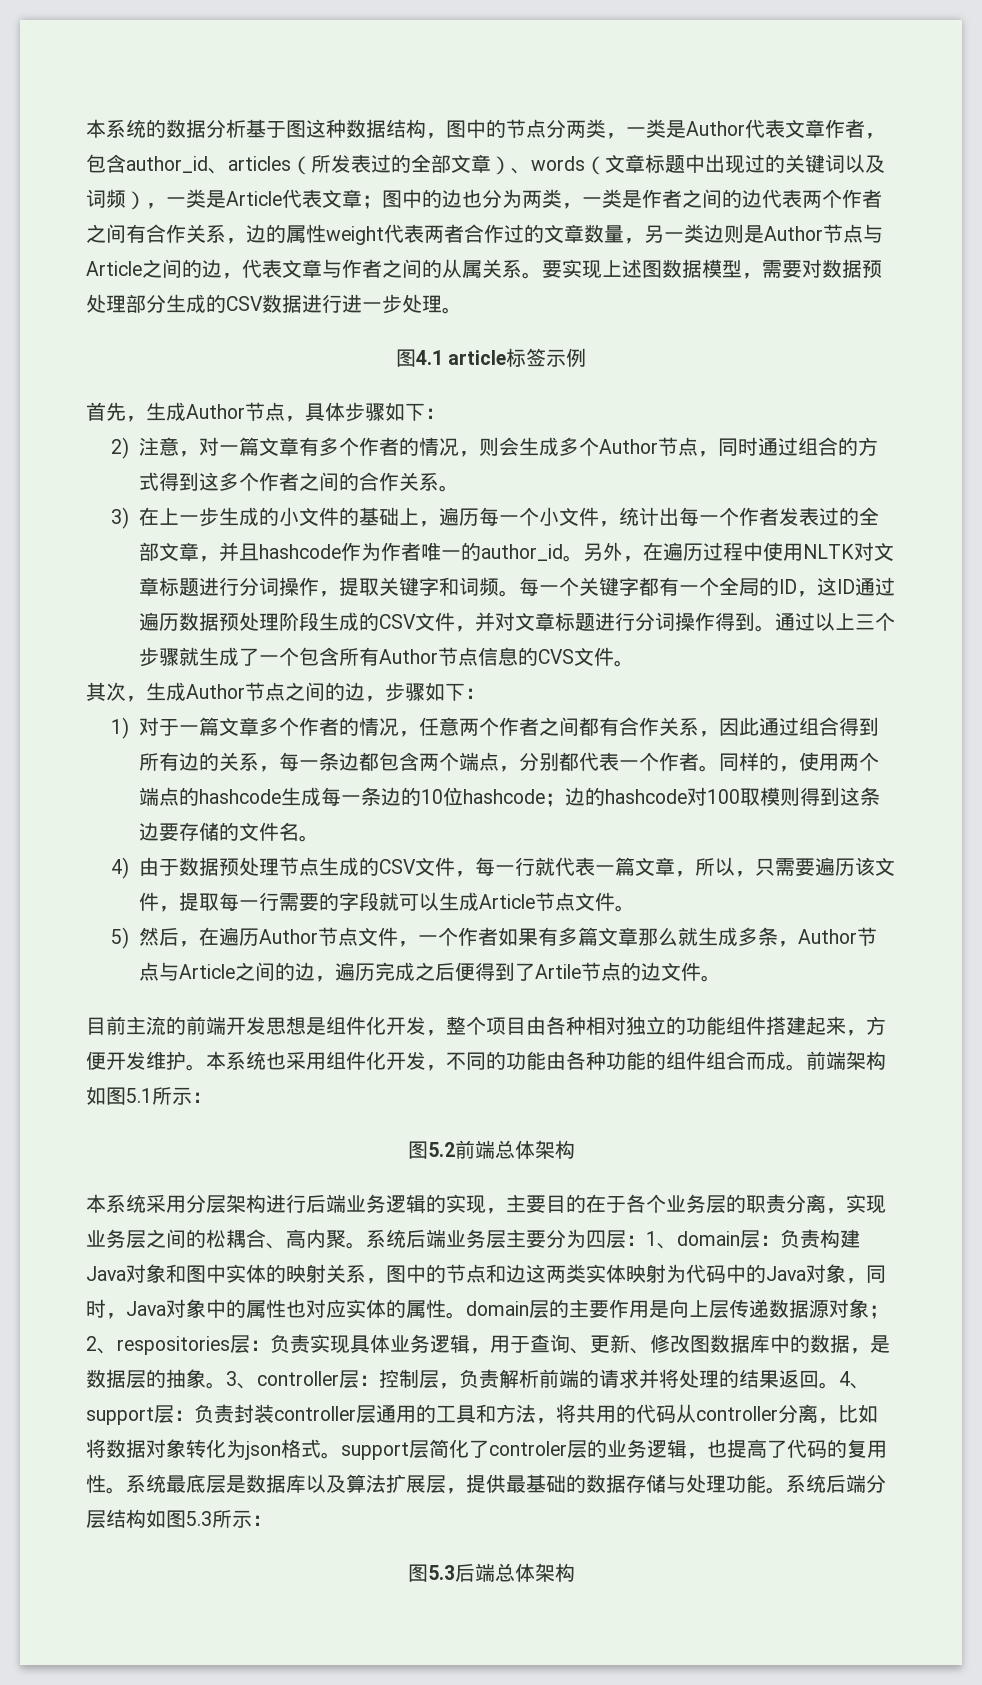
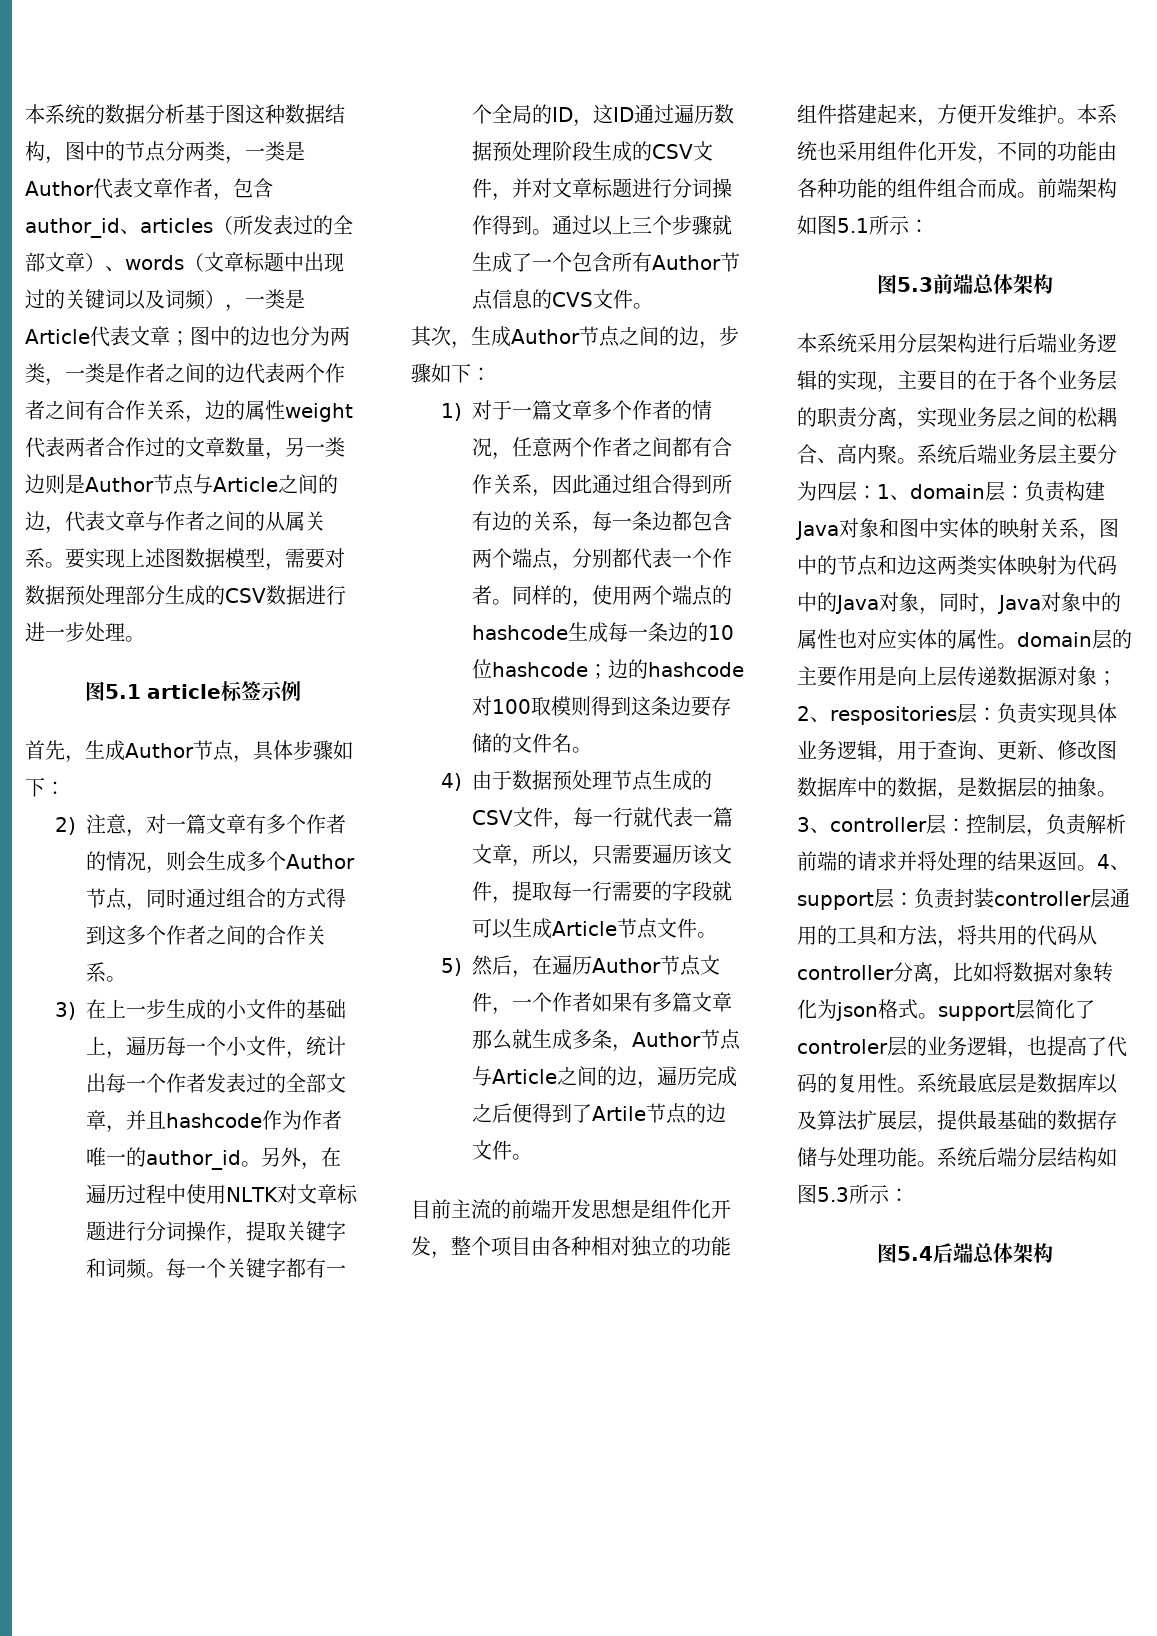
- 图4.1 article标签示例
+ 图5.1 article标签示例
- 图5.2前端总体架构
+ 图5.3前端总体架构
- 图5.3后端总体架构
+ 图5.4后端总体架构

